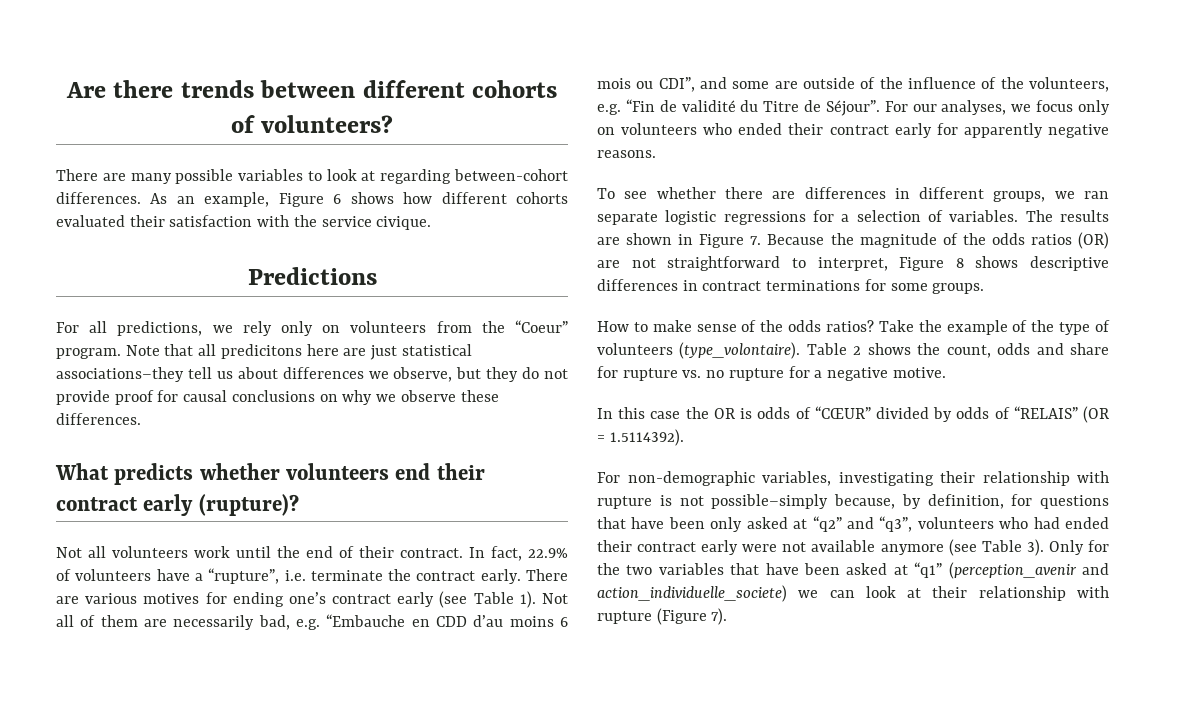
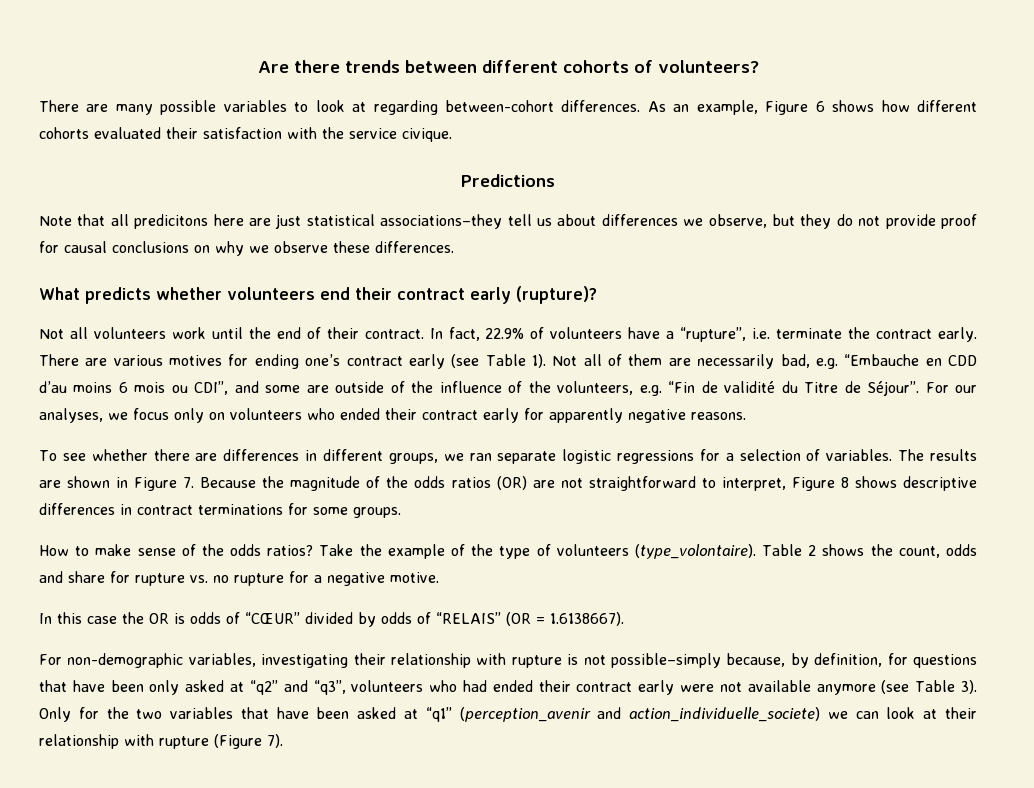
- For all predictions, we rely only on volunteers from the “Coeur” program.
- In this case the OR is odds of “CŒUR” divided by odds of “RELAIS” (OR = 1.5114392).
+ In this case the OR is odds of “CŒUR” divided by odds of “RELAIS” (OR = 1.6138667).

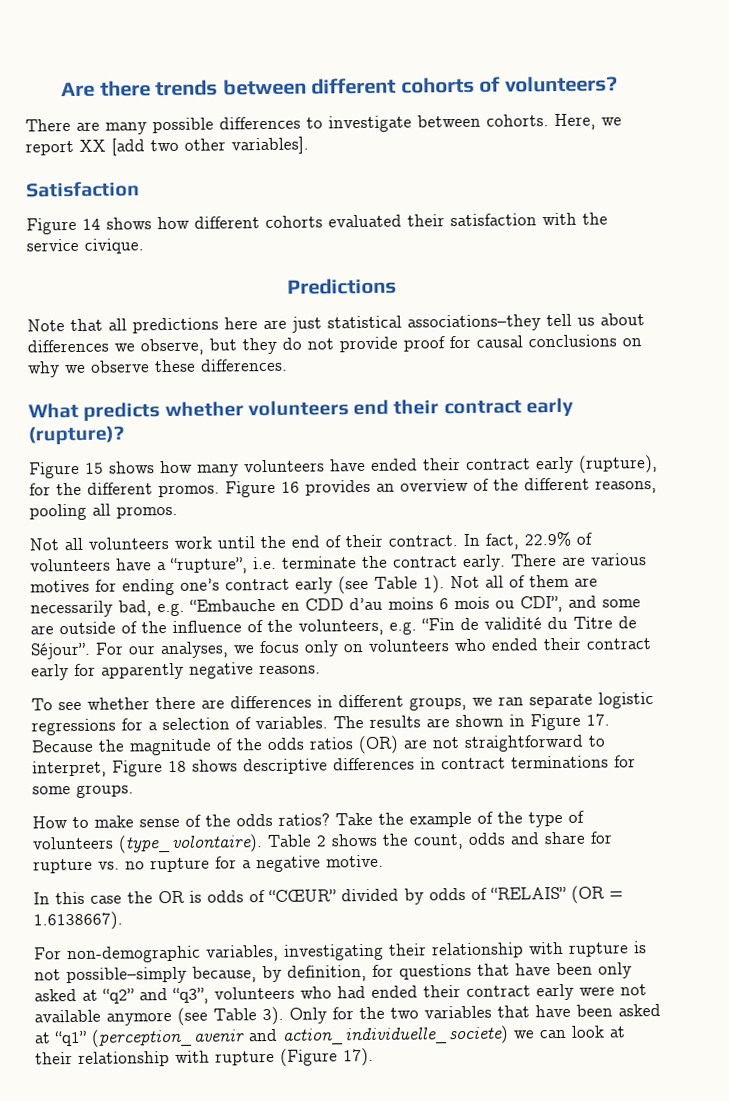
- There are many possible variables to look at regarding between-cohort differences. As an example, Figure 6 shows how different cohorts evaluated their satisfaction with the service civique.
+ There are many possible differences to investigate between cohorts. Here, we report XX [add two other variables].
+ Satisfaction
+ Figure 14 shows how different cohorts evaluated their satisfaction with the service civique.
- Note that all predicitons here are just statistical associations–they tell us about differences we observe, but they do not provide proof for causal conclusions on why we observe these differences.
+ Note that all predictions here are just statistical associations–they tell us about differences we observe, but they do not provide proof for causal conclusions on why we observe these differences.
+ Figure 15 shows how many volunteers have ended their contract early (rupture), for the different promos. Figure 16 provides an overview of the different reasons, pooling all promos.
- The results are shown in Figure 7. Because the magnitude of the odds ratios (OR) are not straightforward to interpret, Figure 8 shows descriptive differences in contract terminations for some groups.
+ The results are shown in Figure 17. Because the magnitude of the odds ratios (OR) are not straightforward to interpret, Figure 18 shows descriptive differences in contract terminations for some groups.
- Only for the two variables that have been asked at “q1” (perception_avenir and action_individuelle_societe) we can look at their relationship with rupture (Figure 7).
+ Only for the two variables that have been asked at “q1” (perception_avenir and action_individuelle_societe) we can look at their relationship with rupture (Figure 17).

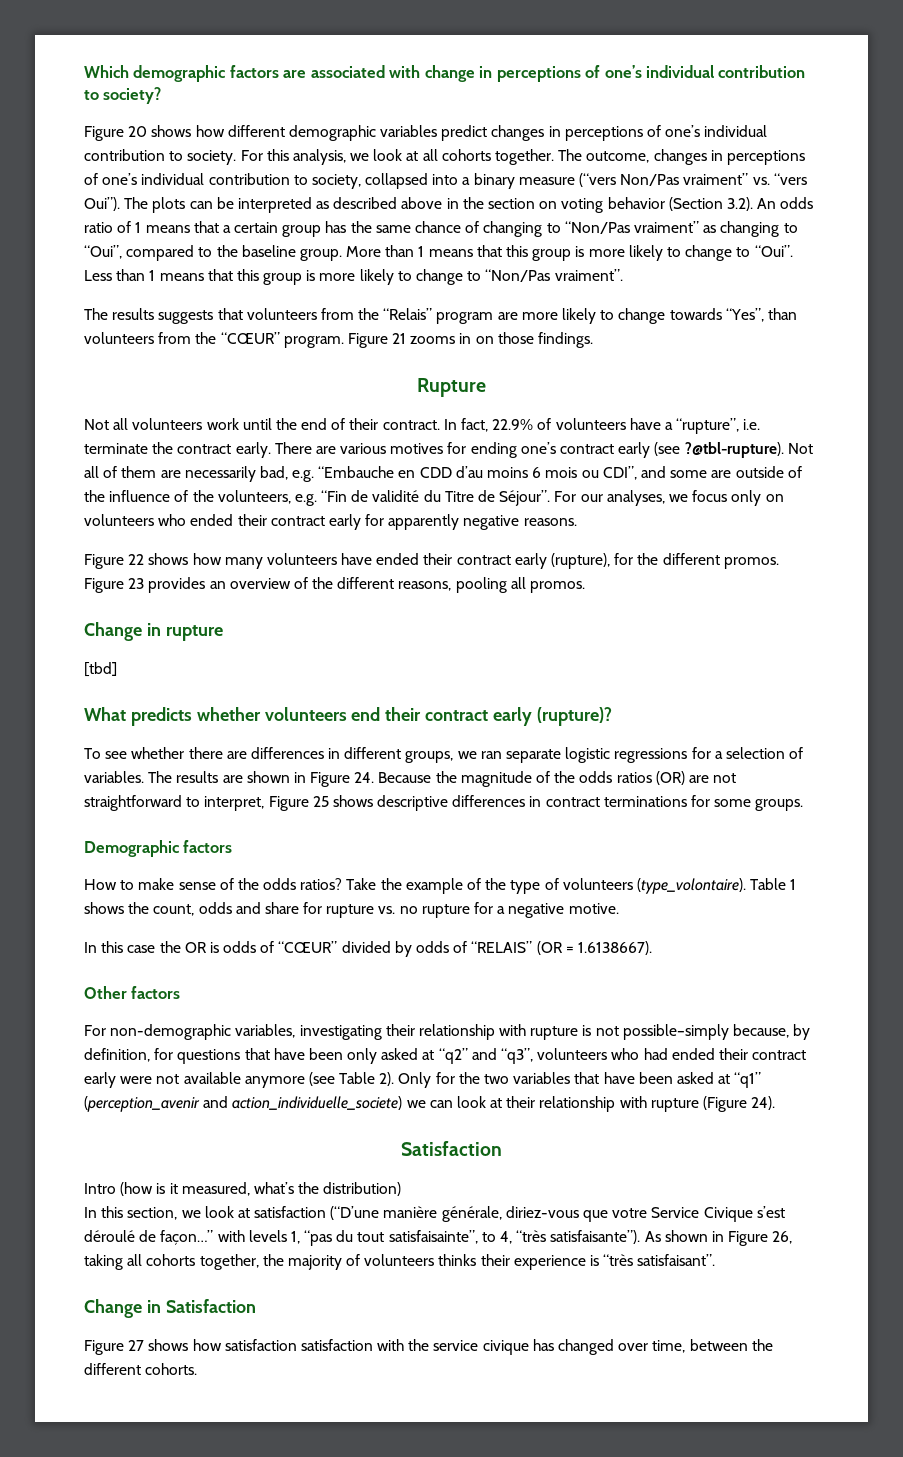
- Are there trends between different cohorts of volunteers?
- There are many possible differences to investigate between cohorts. Here, we report XX [add two other variables].
- Satisfaction
- Figure 14 shows how different cohorts evaluated their satisfaction with the service civique.
- Predictions
- Note that all predictions here are just statistical associations–they tell us about differences we observe, but they do not provide proof for causal conclusions on why we observe these differences.
- What predicts whether volunteers end their contract early (rupture)?
- Figure 15 shows how many volunteers have ended their contract early (rupture), for the different promos. Figure 16 provides an overview of the different reasons, pooling all promos.
+ Which demographic factors are associated with change in perceptions of one’s individual contribution to society?
+ Figure 20 shows how different demographic variables predict changes in perceptions of one’s individual contribution to society. For this analysis, we look at all cohorts together. The outcome, changes in perceptions of one’s individual contribution to society, collapsed into a binary measure (“vers Non/Pas vraiment” vs. “vers Oui”). The plots can be interpreted as described above in the section on voting behavior (Section 3.2). An odds ratio of 1 means that a certain group has the same chance of changing to “Non/Pas vraiment” as changing to “Oui”, compared to the baseline group. More than 1 means that this group is more likely to change to “Oui”. Less than 1 means that this group is more likely to change to “Non/Pas vraiment”.
+ The results suggests that volunteers from the “Relais” program are more likely to change towards “Yes”, than volunteers from the “CŒUR” program. Figure 21 zooms in on those findings.
+ Rupture
- There are various motives for ending one’s contract early (see Table 1).
+ There are various motives for ending one’s contract early (see ?@tbl-rupture).
+ Figure 22 shows how many volunteers have ended their contract early (rupture), for the different promos. Figure 23 provides an overview of the different reasons, pooling all promos.
+ Change in rupture
+ [tbd]
+ What predicts whether volunteers end their contract early (rupture)?
- The results are shown in Figure 17. Because the magnitude of the odds ratios (OR) are not straightforward to interpret, Figure 18 shows descriptive differences in contract terminations for some groups.
+ The results are shown in Figure 24. Because the magnitude of the odds ratios (OR) are not straightforward to interpret, Figure 25 shows descriptive differences in contract terminations for some groups.
+ Demographic factors
- Table 2 shows the count, odds and share for rupture vs. no rupture for a negative motive.
+ Table 1 shows the count, odds and share for rupture vs. no rupture for a negative motive.
+ Other factors
- For non-demographic variables, investigating their relationship with rupture is not possible–simply because, by definition, for questions that have been only asked at “q2” and “q3”, volunteers who had ended their contract early were not available anymore (see Table 3).
+ For non-demographic variables, investigating their relationship with rupture is not possible–simply because, by definition, for questions that have been only asked at “q2” and “q3”, volunteers who had ended their contract early were not available anymore (see Table 2).
- Only for the two variables that have been asked at “q1” (perception_avenir and action_individuelle_societe) we can look at their relationship with rupture (Figure 17).
+ Only for the two variables that have been asked at “q1” (perception_avenir and action_individuelle_societe) we can look at their relationship with rupture (Figure 24).
+ Satisfaction
+ Intro (how is it measured, what’s the distribution)
+ In this section, we look at satisfaction (“D’une manière générale, diriez-vous que votre Service Civique s’est déroulé de façon…” with levels 1, “pas du tout satisfaisainte”, to 4, “très satisfaisante”). As shown in Figure 26, taking all cohorts together, the majority of volunteers thinks their experience is “très satisfaisant”.
+ Change in Satisfaction
+ Figure 27 shows how satisfaction satisfaction with the service civique has changed over time, between the different cohorts.

